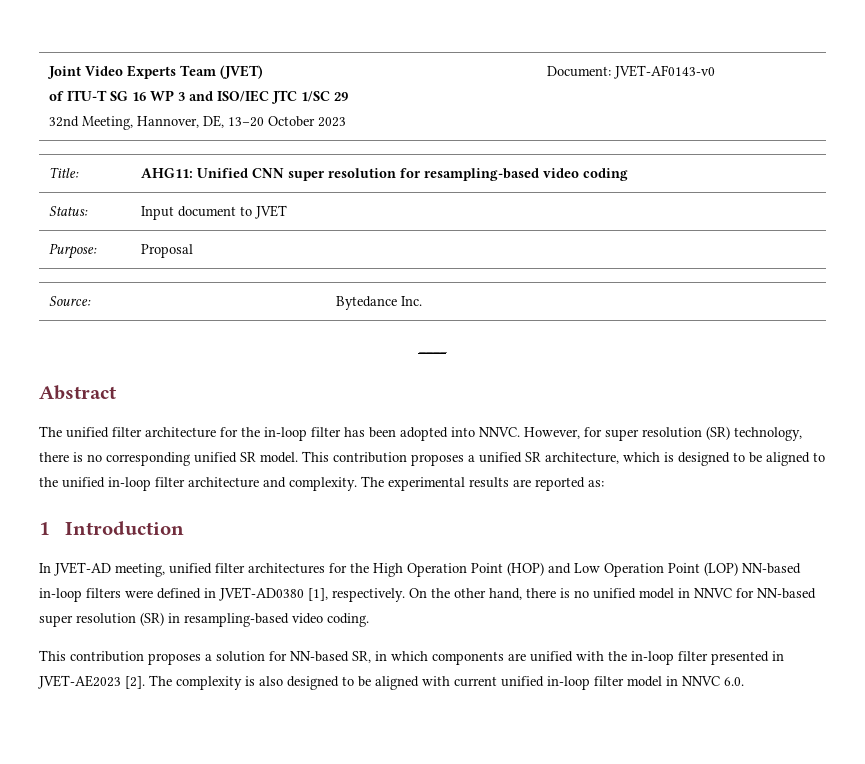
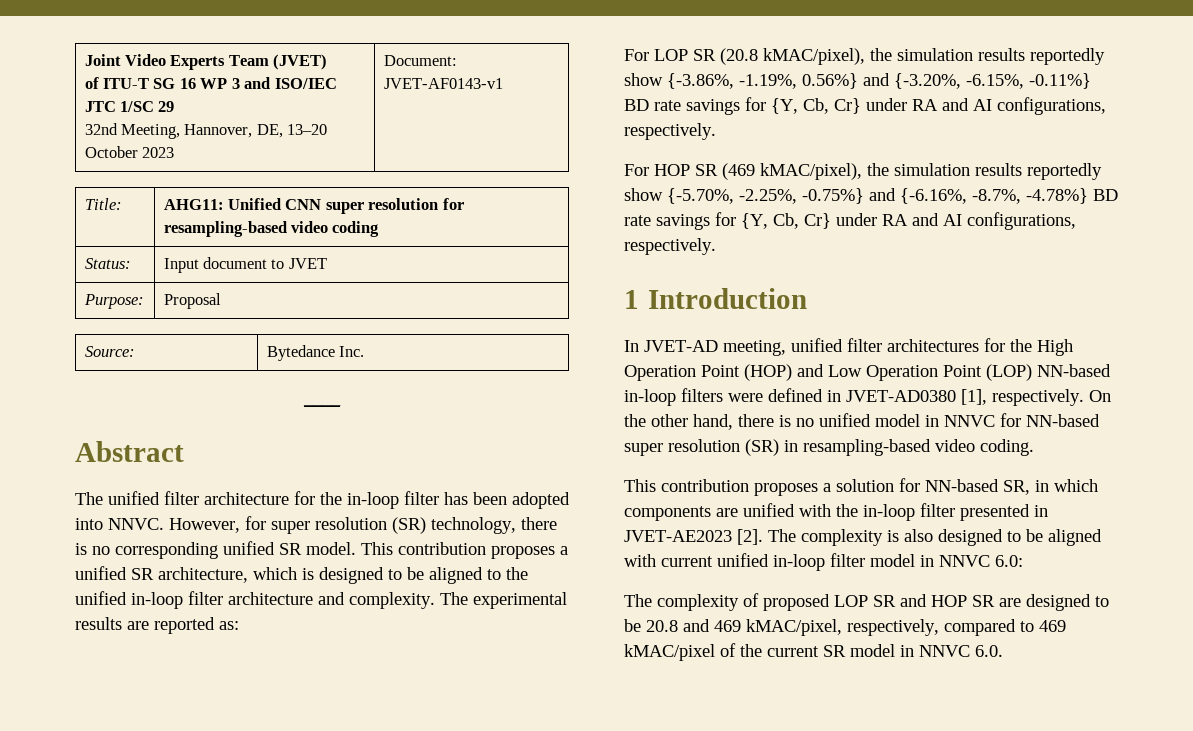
  Joint Video Experts Team (JVET)
  of ITU-T SG 16 WP 3 and ISO/IEC JTC 1/SC 29
- 32nd Meeting, Hannover, DE, 13–20 October 2023 | Document: JVET-AF0143-v0
+ 32nd Meeting, Hannover, DE, 13–20 October 2023 | Document: JVET-AF0143-v1
+ For LOP SR (20.8 kMAC/pixel), the simulation results reportedly show {-3.86%, -1.19%, 0.56%} and {-3.20%, -6.15%, -0.11%} BD rate savings for {Y, Cb, Cr} under RA and AI configurations, respectively.
+ For HOP SR (469 kMAC/pixel), the simulation results reportedly show {-5.70%, -2.25%, -0.75%} and {-6.16%, -8.7%, -4.78%} BD rate savings for {Y, Cb, Cr} under RA and AI configurations, respectively.
- The complexity is also designed to be aligned with current unified in-loop filter model in NNVC 6.0.
+ The complexity is also designed to be aligned with current unified in-loop filter model in NNVC 6.0:
+ The complexity of proposed LOP SR and HOP SR are designed to be 20.8 and 469 kMAC/pixel, respectively, compared to 469 kMAC/pixel of the current SR model in NNVC 6.0.

